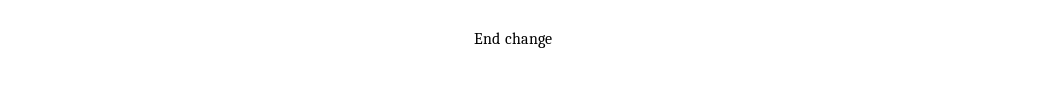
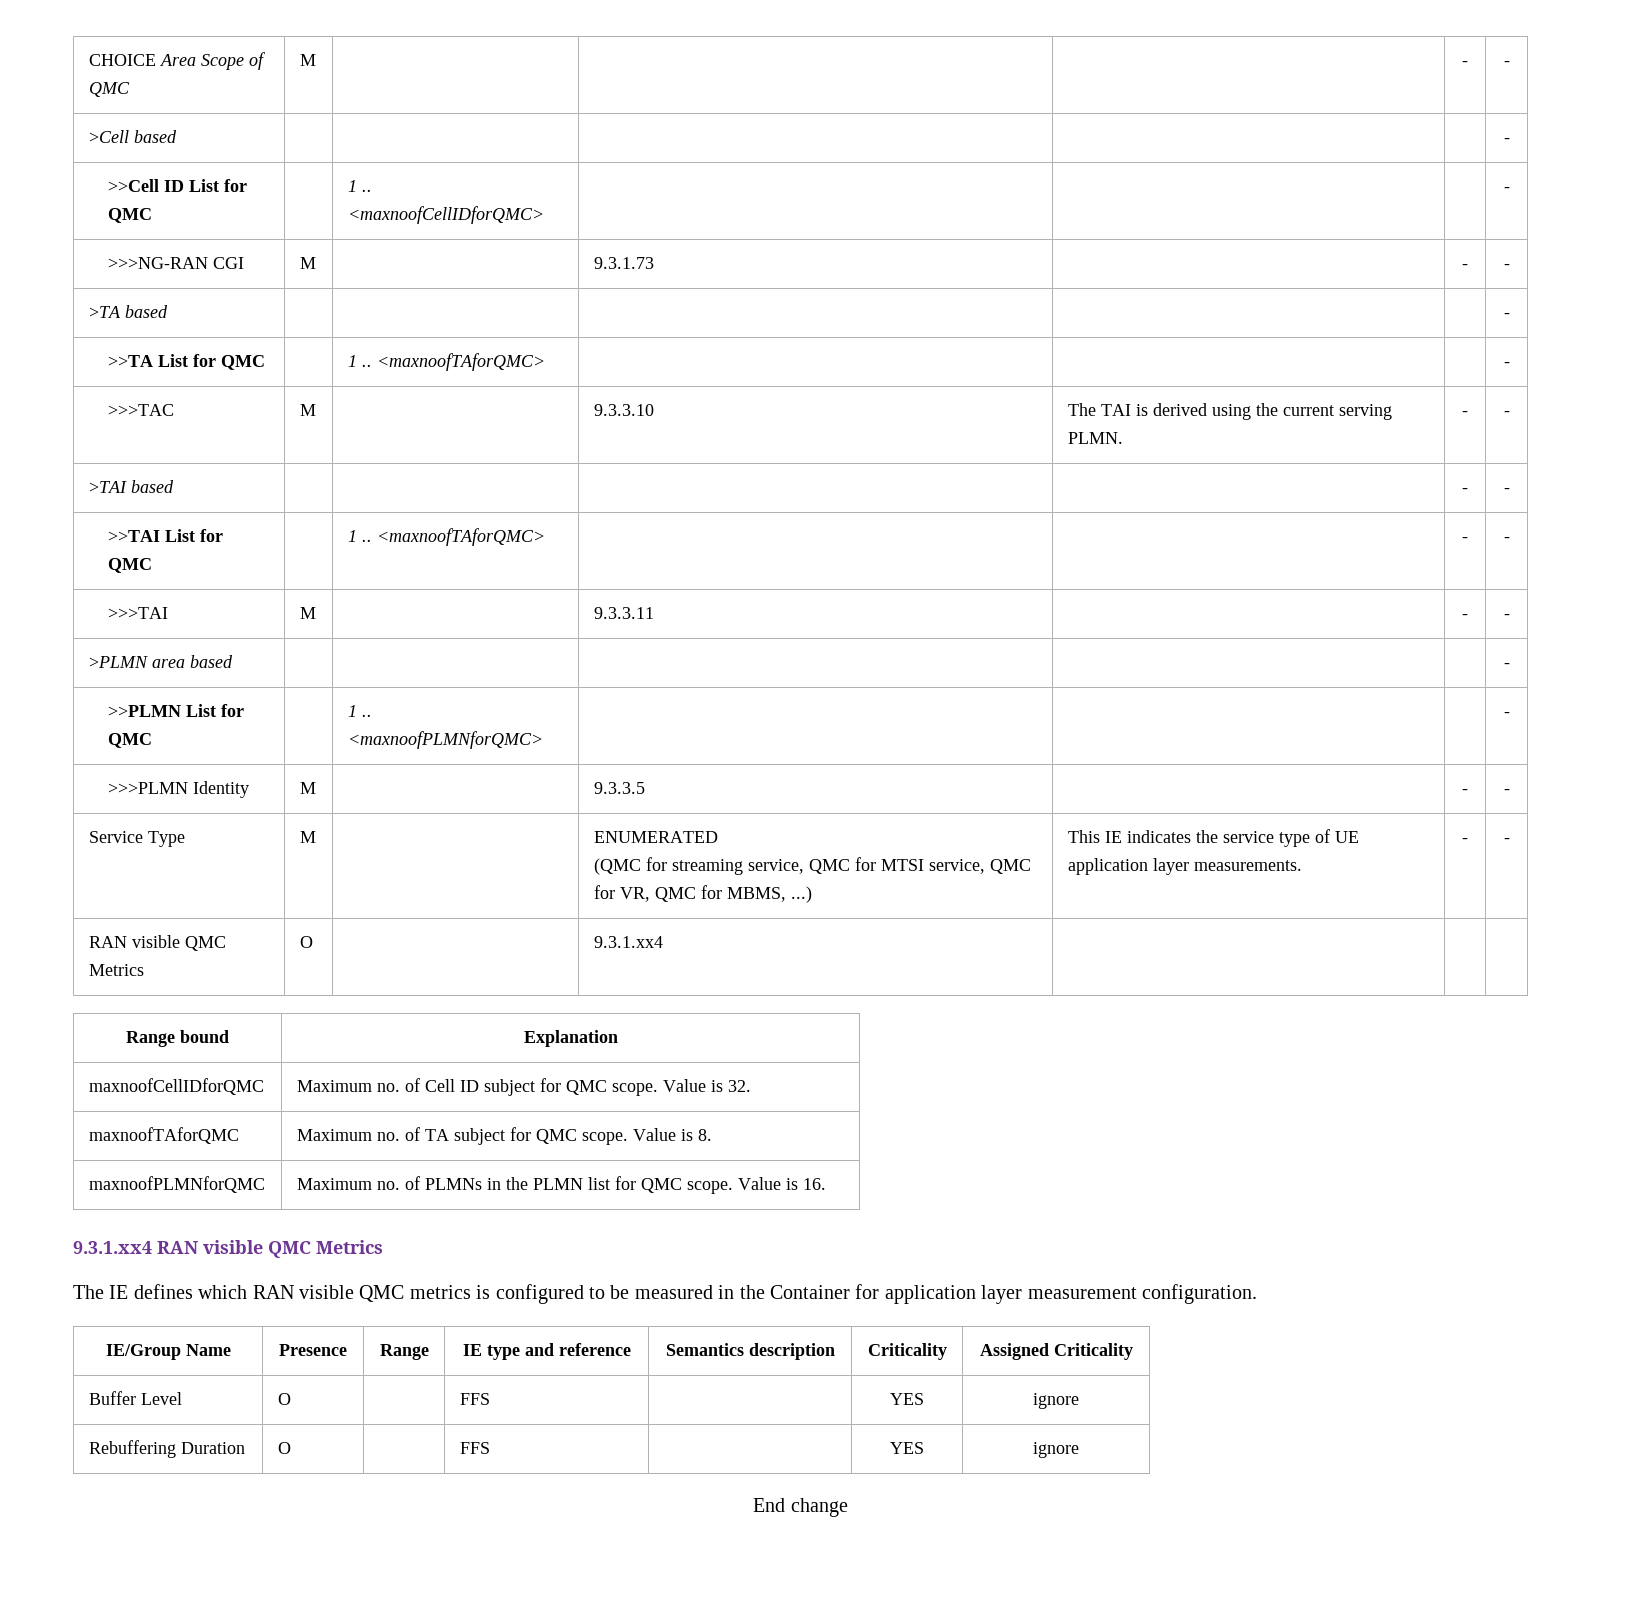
+ CHOICE Area Scope of QMC | M | | | | - | -
+ >Cell based | | | | | | -
+ >>Cell ID List for QMC | | 1 .. <maxnoofCellIDforQMC> | | | | -
+ >>>NG-RAN CGI | M | | 9.3.1.73 | | - | -
+ >TA based | | | | | | -
+ >>TA List for QMC | | 1 .. <maxnoofTAforQMC> | | | | -
+ >>>TAC | M | | 9.3.3.10 | The TAI is derived using the current serving PLMN. | - | -
+ >TAI based | | | | | - | -
+ >>TAI List for QMC | | 1 .. <maxnoofTAforQMC> | | | - | -
+ >>>TAI | M | | 9.3.3.11 | | - | -
+ >PLMN area based | | | | | | -
+ >>PLMN List for QMC | | 1 .. <maxnoofPLMNforQMC> | | | | -
+ >>>PLMN Identity | M | | 9.3.3.5 | | - | -
+ Service Type | M | | ENUMERATED
+ (QMC for streaming service, QMC for MTSI service, QMC for VR, QMC for MBMS, ...) | This IE indicates the service type of UE application layer measurements. | - | -
+ RAN visible QMC Metrics | O | | 9.3.1.xx4 | | |
+ Range bound | Explanation
+ maxnoofCellIDforQMC | Maximum no. of Cell ID subject for QMC scope. Value is 32.
+ maxnoofTAforQMC | Maximum no. of TA subject for QMC scope. Value is 8.
+ maxnoofPLMNforQMC | Maximum no. of PLMNs in the PLMN list for QMC scope. Value is 16.
+ 9.3.1.xx4 RAN visible QMC Metrics
+ The IE defines which RAN visible QMC metrics is configured to be measured in the Container for application layer measurement configuration.
+ IE/Group Name | Presence | Range | IE type and reference | Semantics description | Criticality | Assigned Criticality
+ Buffer Level | O | | FFS | | YES | ignore
+ Rebuffering Duration | O | | FFS | | YES | ignore

